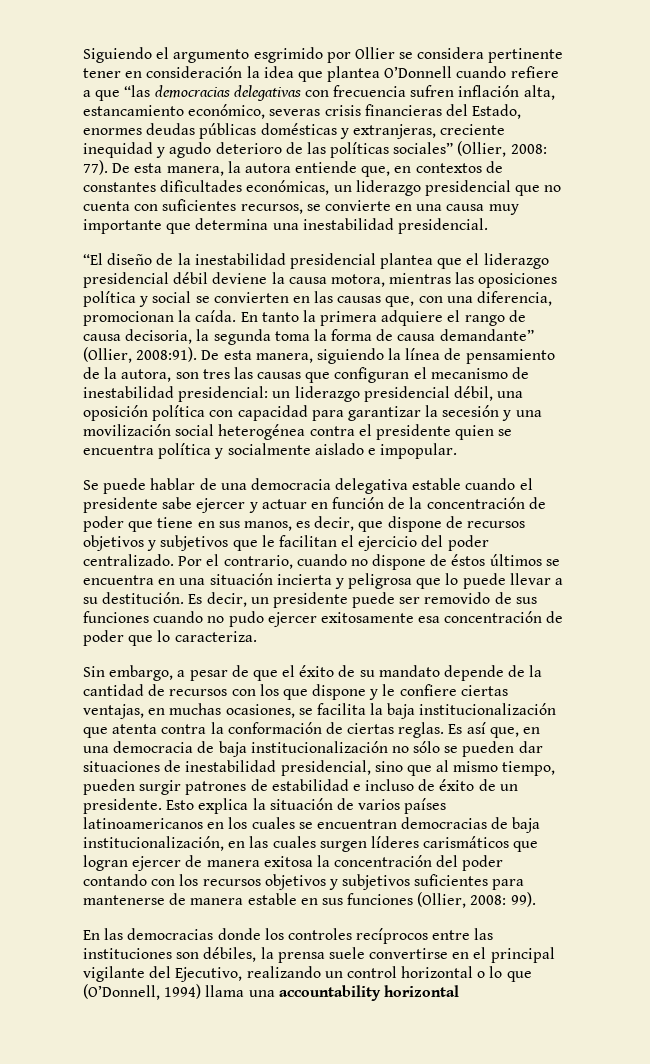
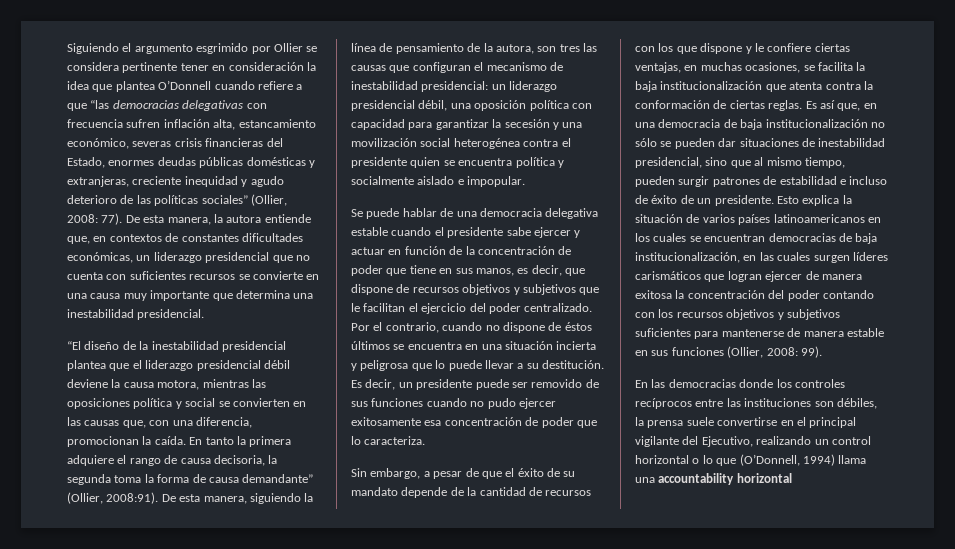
- De esta manera, la autora entiende que, en contextos de constantes dificultades económicas, un liderazgo presidencial que no cuenta con suficientes recursos, se convierte en una causa muy importante que determina una inestabilidad presidencial.
+ De esta manera, la autora entiende que, en contextos de constantes dificultades económicas, un liderazgo presidencial que no cuenta con suficientes recursos se convierte en una causa muy importante que determina una inestabilidad presidencial.

